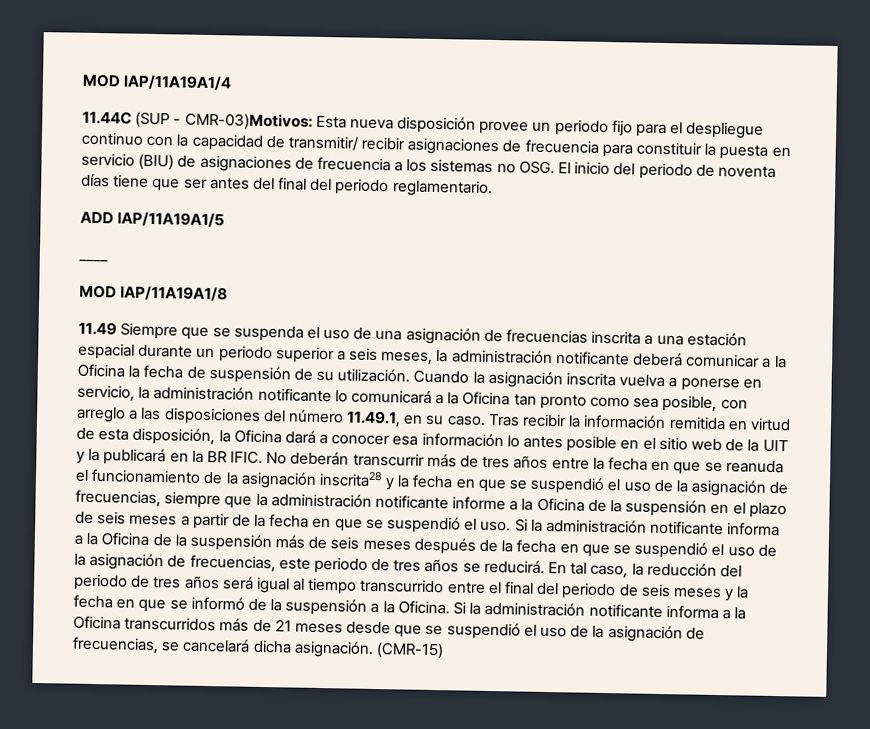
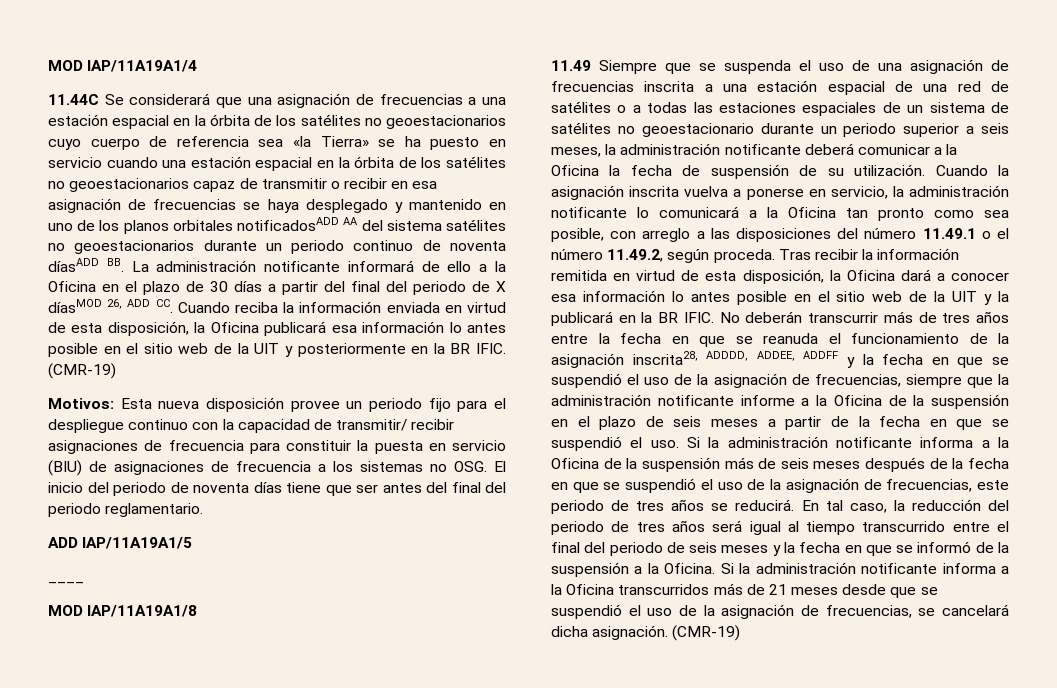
- 11.44C (SUP - CMR-03)Motivos: Esta nueva disposición provee un periodo fijo para el despliegue continuo con la capacidad de transmitir/ recibir asignaciones de frecuencia para constituir la puesta en servicio (BIU) de asignaciones de frecuencia a los sistemas no OSG. El inicio del periodo de noventa días tiene que ser antes del final del periodo reglamentario.
+ 11.44C Se considerará que una asignación de frecuencias a una estación espacial en la órbita de los satélites no geoestacionarios cuyo cuerpo de referencia sea «la Tierra» se ha puesto en servicio cuando una estación espacial en la órbita de los satélites no geoestacionarios capaz de transmitir o recibir en esa asignación de frecuencias se haya desplegado y mantenido en uno de los planos orbitales notificadosADD AA del sistema satélites no geoestacionarios durante un periodo continuo de noventa díasADD BB. La administración notificante informará de ello a la Oficina en el plazo de 30 días a partir del final del periodo de X díasMOD 26, ADD CC. Cuando reciba la información enviada en virtud de esta disposición, la Oficina publicará esa información lo antes posible en el sitio web de la UIT y posteriormente en la BR IFIC. (CMR-19)
+ Motivos: Esta nueva disposición provee un periodo fijo para el despliegue continuo con la capacidad de transmitir/ recibir asignaciones de frecuencia para constituir la puesta en servicio (BIU) de asignaciones de frecuencia a los sistemas no OSG. El inicio del periodo de noventa días tiene que ser antes del final del periodo reglamentario.
- 11.49 Siempre que se suspenda el uso de una asignación de frecuencias inscrita a una estación espacial durante un periodo superior a seis meses, la administración notificante deberá comunicar a la Oficina la fecha de suspensión de su utilización.
+ 11.49 Siempre que se suspenda el uso de una asignación de frecuencias inscrita a una estación espacial de una red de satélites o a todas las estaciones espaciales de un sistema de satélites no geoestacionario durante un periodo superior a seis meses, la administración notificante deberá comunicar a la Oficina la fecha de suspensión de su utilización.
- Cuando la asignación inscrita vuelva a ponerse en servicio, la administración notificante lo comunicará a la Oficina tan pronto como sea posible, con arreglo a las disposiciones del número 11.49.1, en su caso.
+ Cuando la asignación inscrita vuelva a ponerse en servicio, la administración notificante lo comunicará a la Oficina tan pronto como sea posible, con arreglo a las disposiciones del número 11.49.1 o el número 11.49.2, según proceda.
- No deberán transcurrir más de tres años entre la fecha en que se reanuda el funcionamiento de la asignación inscrita28 y la fecha en que se suspendió el uso de la asignación de frecuencias, siempre que la administración notificante informe a la Oficina de la suspensión en el plazo de seis meses a partir de la fecha en que se suspendió el uso.
+ No deberán transcurrir más de tres años entre la fecha en que se reanuda el funcionamiento de la asignación inscrita28, ADDDD, ADDEE, ADDFF y la fecha en que se suspendió el uso de la asignación de frecuencias, siempre que la administración notificante informe a la Oficina de la suspensión en el plazo de seis meses a partir de la fecha en que se suspendió el uso.
- Si la administración notificante informa a la Oficina transcurridos más de 21 meses desde que se suspendió el uso de la asignación de frecuencias, se cancelará dicha asignación. (CMR-15)
+ Si la administración notificante informa a la Oficina transcurridos más de 21 meses desde que se suspendió el uso de la asignación de frecuencias, se cancelará dicha asignación. (CMR-19)

